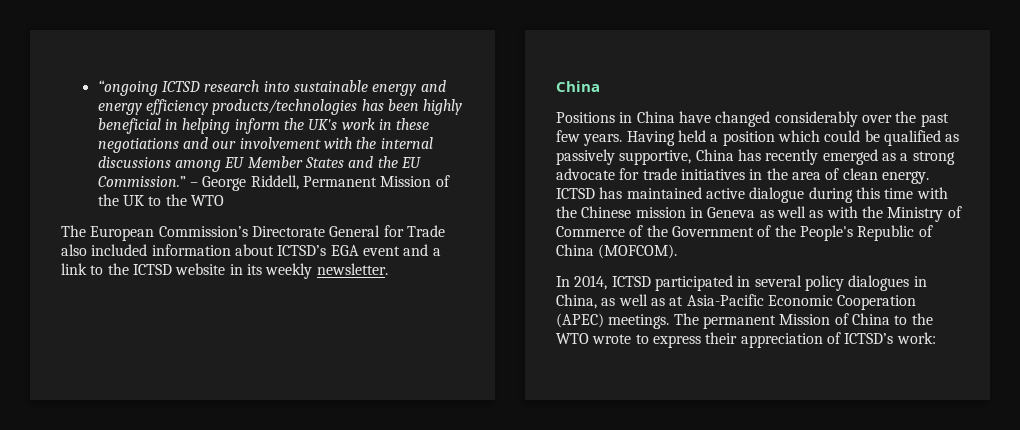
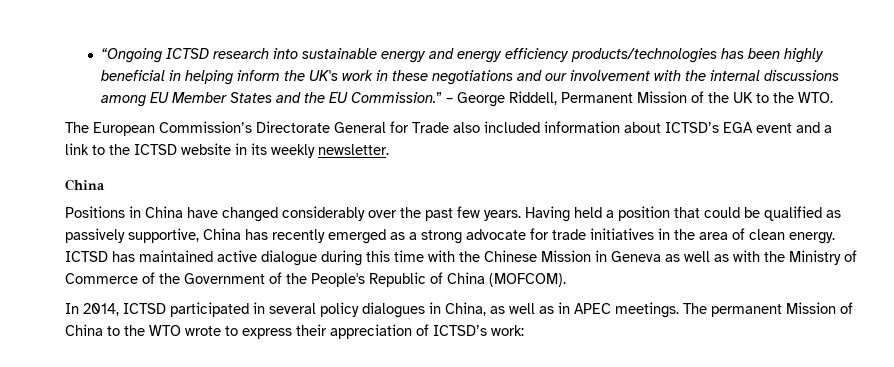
- “ongoing ICTSD research into sustainable energy and energy efficiency products/technologies has been highly beneficial in helping inform the UK's work in these negotiations and our involvement with the internal discussions among EU Member States and the EU Commission.”
+ “Ongoing ICTSD research into sustainable energy and energy efficiency products/technologies has been highly beneficial in helping inform the UK's work in these negotiations and our involvement with the internal discussions among EU Member States and the EU Commission.”
- – George Riddell, Permanent Mission of the UK to the WTO
+ – George Riddell, Permanent Mission of the UK to the WTO.
- Having held a position which could be qualified as passively supportive, China has recently emerged as a strong advocate for trade initiatives in the area of clean energy.
+ Having held a position that could be qualified as passively supportive, China has recently emerged as a strong advocate for trade initiatives in the area of clean energy.
- ICTSD has maintained active dialogue during this time with the Chinese mission in Geneva as well as with the Ministry of Commerce of the Government of the People's Republic of China (MOFCOM).
+ ICTSD has maintained active dialogue during this time with the Chinese Mission in Geneva as well as with the Ministry of Commerce of the Government of the People's Republic of China (MOFCOM).
- In 2014, ICTSD participated in several policy dialogues in China, as well as at Asia-Pacific Economic Cooperation (APEC) meetings.
+ In 2014, ICTSD participated in several policy dialogues in China, as well as in APEC meetings.

